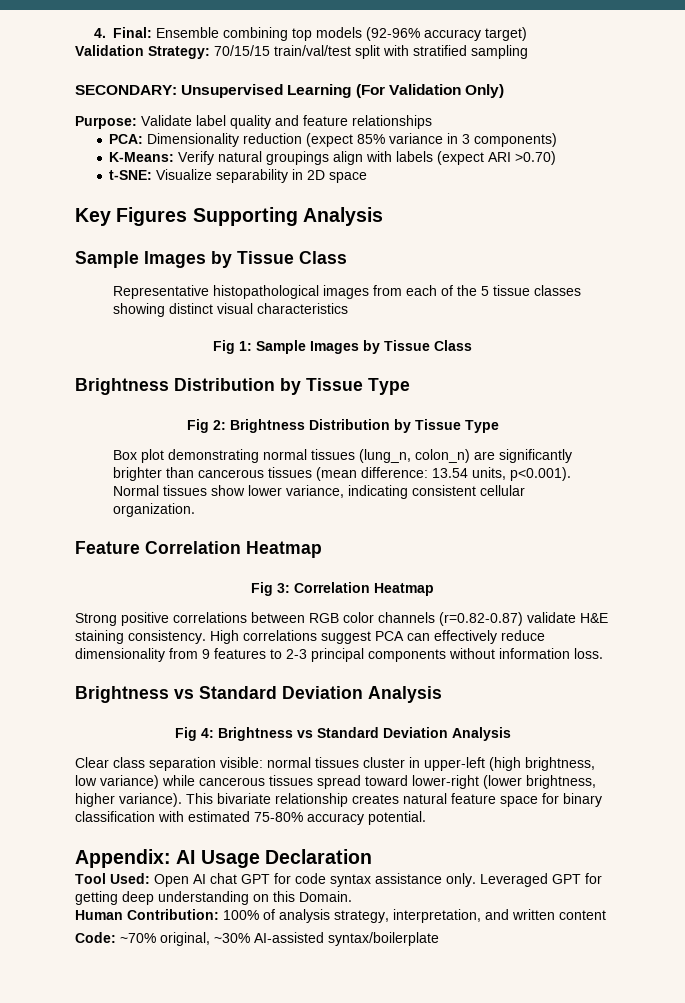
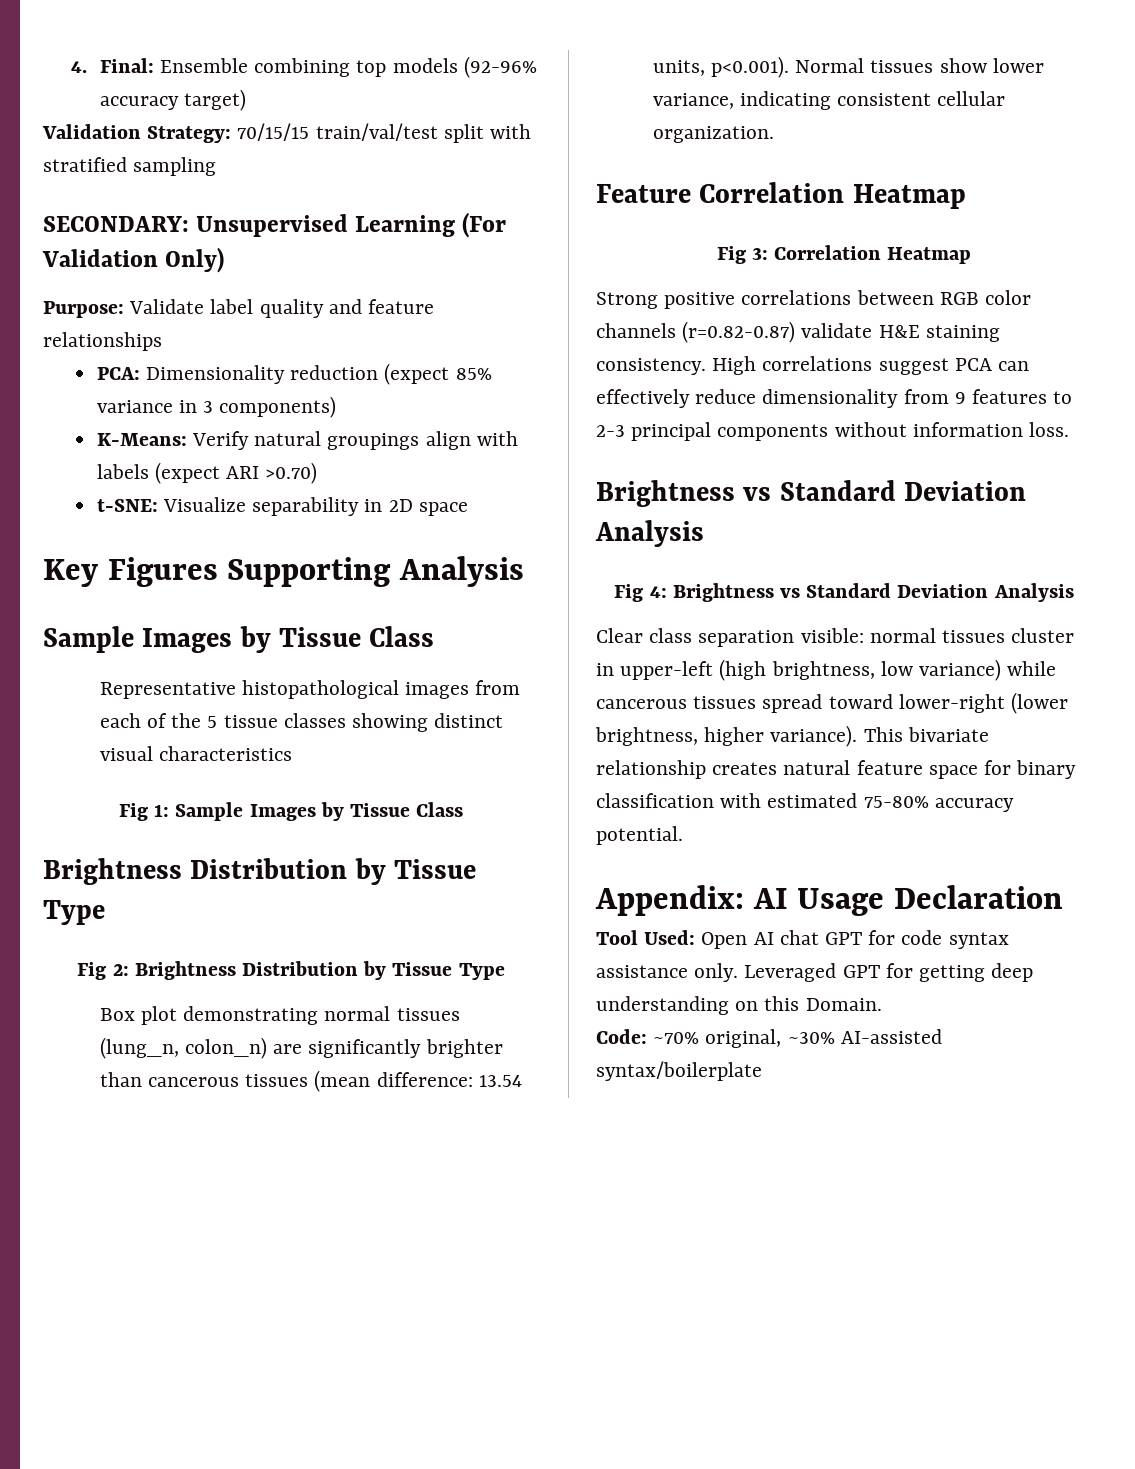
- Human Contribution: 100% of analysis strategy, interpretation, and written content

